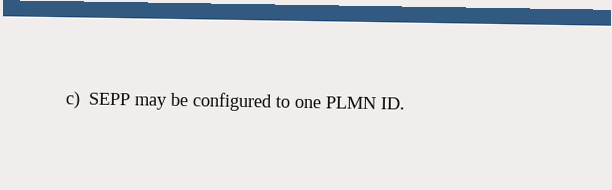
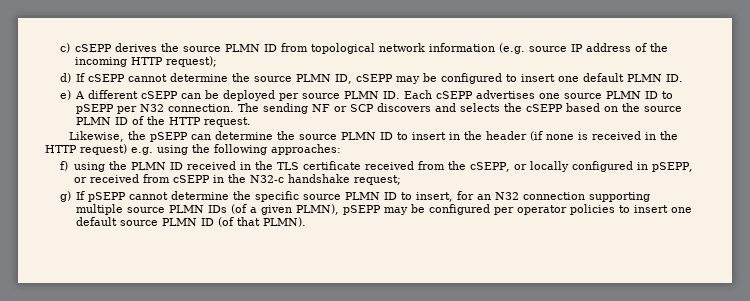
- c) SEPP may be configured to one PLMN ID.
+ c) cSEPP derives the source PLMN ID from topological network information (e.g. source IP address of the incoming HTTP request);
+ d) If cSEPP cannot determine the source PLMN ID, cSEPP may be configured to insert one default PLMN ID.
+ e) A different cSEPP can be deployed per source PLMN ID. Each cSEPP advertises one source PLMN ID to pSEPP per N32 connection. The sending NF or SCP discovers and selects the cSEPP based on the source PLMN ID of the HTTP request.
+ Likewise, the pSEPP can determine the source PLMN ID to insert in the header (if none is received in the HTTP request) e.g. using the following approaches:
+ f) using the PLMN ID received in the TLS certificate received from the cSEPP, or locally configured in pSEPP, or received from cSEPP in the N32-c handshake request;
+ g) If pSEPP cannot determine the specific source PLMN ID to insert, for an N32 connection supporting multiple source PLMN IDs (of a given PLMN), pSEPP may be configured per operator policies to insert one default source PLMN ID (of that PLMN).

